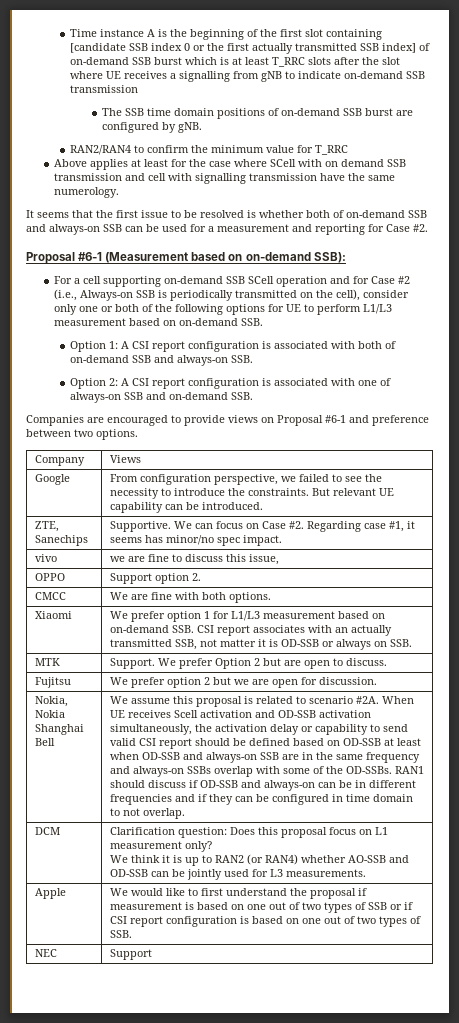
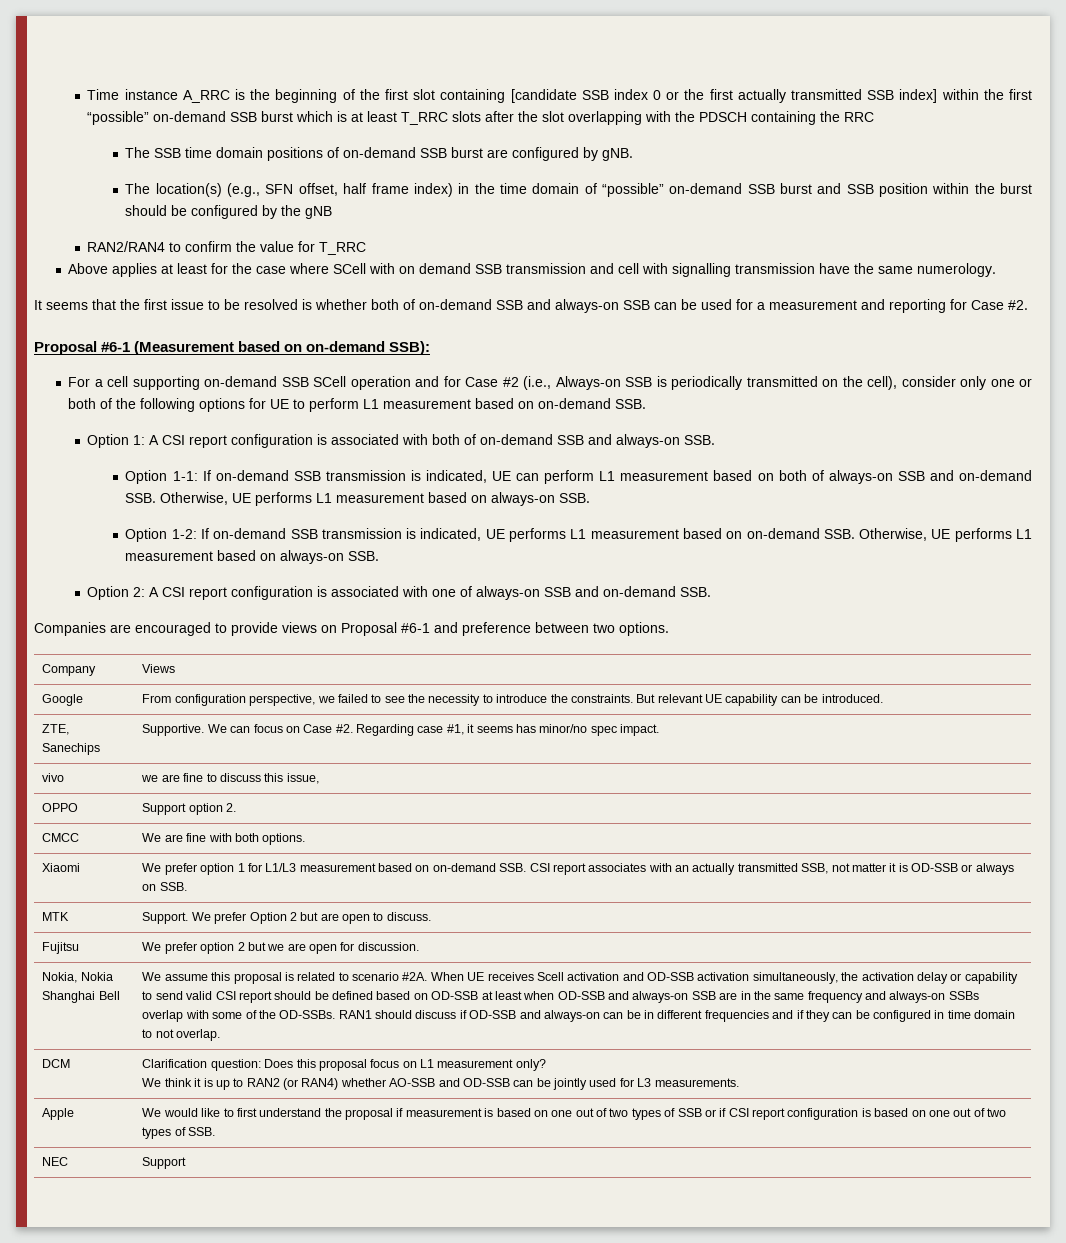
- Time instance A is the beginning of the first slot containing [candidate SSB index 0 or the first actually transmitted SSB index] of on-demand SSB burst which is at least T_RRC slots after the slot where UE receives a signalling from gNB to indicate on-demand SSB transmission
+ Time instance A_RRC is the beginning of the first slot containing [candidate SSB index 0 or the first actually transmitted SSB index] within the first “possible” on-demand SSB burst which is at least T_RRC slots after the slot overlapping with the PDSCH containing the RRC
+ The location(s) (e.g., SFN offset, half frame index) in the time domain of “possible” on-demand SSB burst and SSB position within the burst should be configured by the gNB
- RAN2/RAN4 to confirm the minimum value for T_RRC
+ RAN2/RAN4 to confirm the value for T_RRC
- For a cell supporting on-demand SSB SCell operation and for Case #2 (i.e., Always-on SSB is periodically transmitted on the cell), consider only one or both of the following options for UE to perform L1/L3 measurement based on on-demand SSB.
+ For a cell supporting on-demand SSB SCell operation and for Case #2 (i.e., Always-on SSB is periodically transmitted on the cell), consider only one or both of the following options for UE to perform L1 measurement based on on-demand SSB.
+ Option 1-1: If on-demand SSB transmission is indicated, UE can perform L1 measurement based on both of always-on SSB and on-demand SSB. Otherwise, UE performs L1 measurement based on always-on SSB.
+ Option 1-2: If on-demand SSB transmission is indicated, UE performs L1 measurement based on on-demand SSB. Otherwise, UE performs L1 measurement based on always-on SSB.

